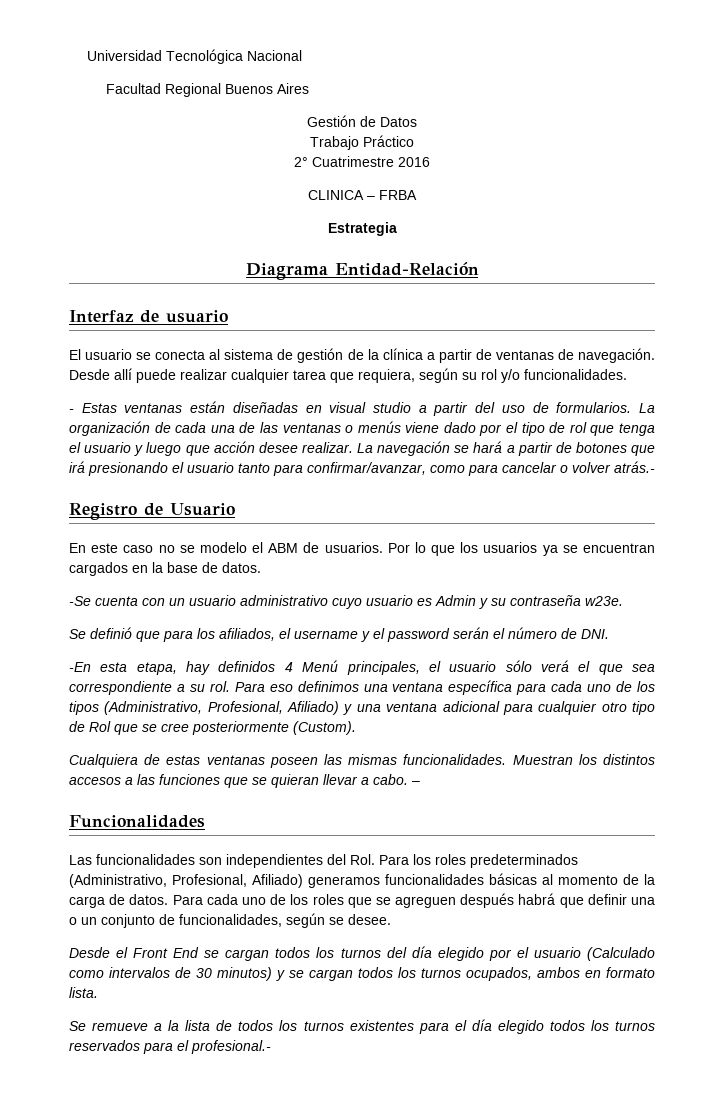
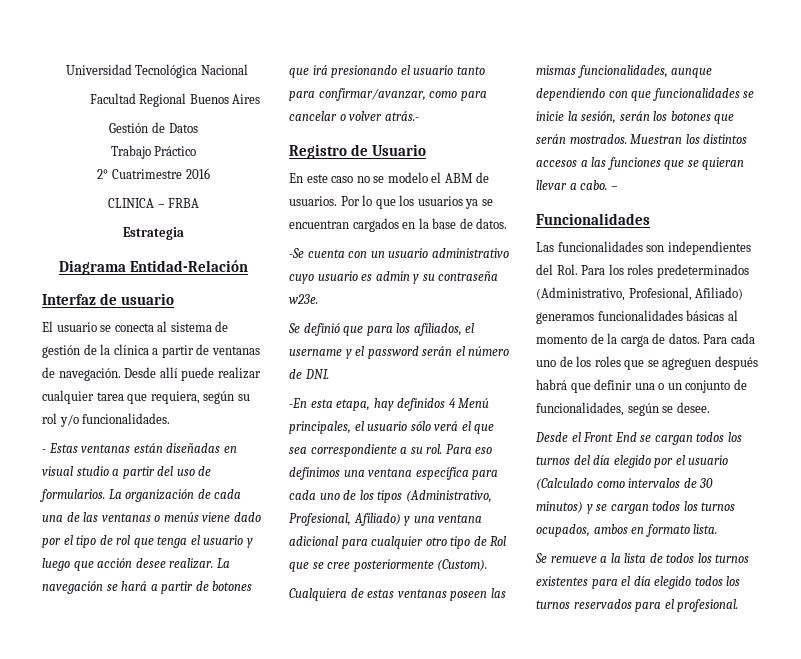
- -Se cuenta con un usuario administrativo cuyo usuario es Admin y su contraseña w23e.
+ -Se cuenta con un usuario administrativo cuyo usuario es admin y su contraseña w23e.
- Cualquiera de estas ventanas poseen las mismas funcionalidades.
+ Cualquiera de estas ventanas poseen las mismas funcionalidades, aunque dependiendo con que funcionalidades se inicie la sesión, serán los botones que serán mostrados.
- Se remueve a la lista de todos los turnos existentes para el día elegido todos los turnos reservados para el profesional.-
+ Se remueve a la lista de todos los turnos existentes para el día elegido todos los turnos reservados para el profesional.

